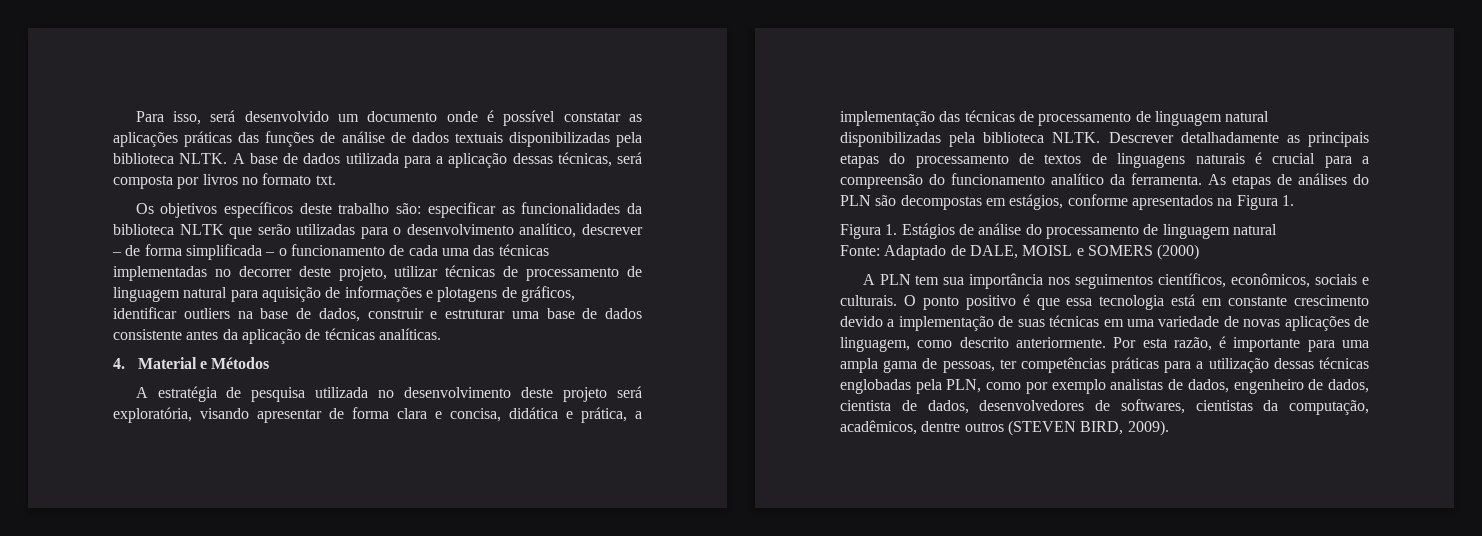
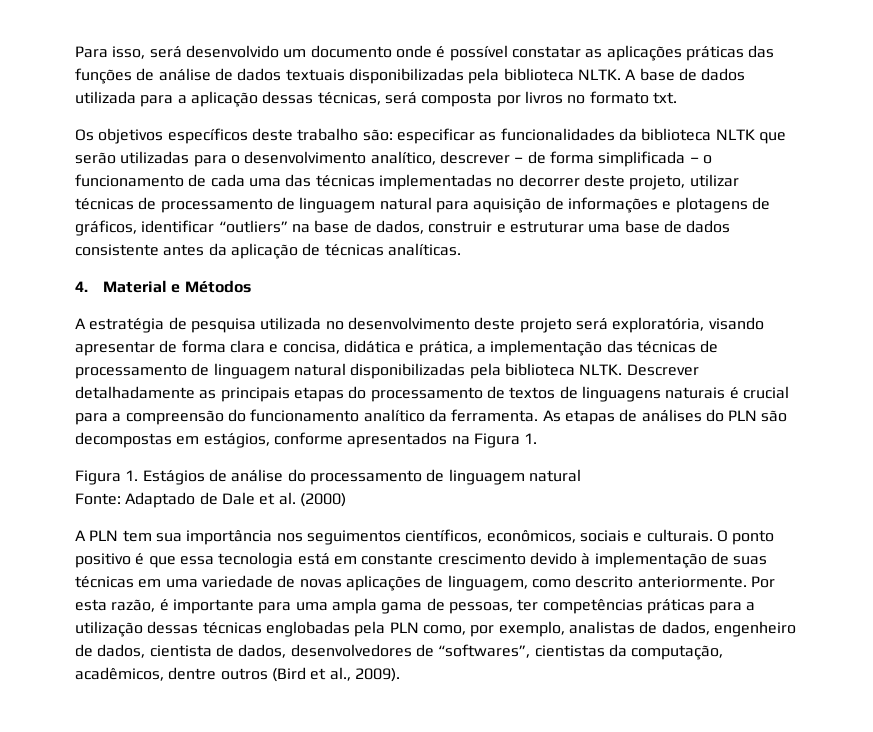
- especificar as funcionalidades da biblioteca NLTK que serão utilizadas para o desenvolvimento analítico, descrever – de forma simplificada – o funcionamento de cada uma das técnicas implementadas no decorrer deste projeto, utilizar técnicas de processamento de linguagem natural para aquisição de informações e plotagens de gráficos, identificar outliers na base de dados, construir e estruturar uma base de dados consistente antes da aplicação de técnicas analíticas.
+ especificar as funcionalidades da biblioteca NLTK que serão utilizadas para o desenvolvimento analítico, descrever – de forma simplificada – o funcionamento de cada uma das técnicas implementadas no decorrer deste projeto, utilizar técnicas de processamento de linguagem natural para aquisição de informações e plotagens de gráficos, identificar “outliers” na base de dados, construir e estruturar uma base de dados consistente antes da aplicação de técnicas analíticas.
- Fonte: Adaptado de DALE, MOISL e SOMERS (2000)
+ Fonte: Adaptado de Dale et al. (2000)
- O ponto positivo é que essa tecnologia está em constante crescimento devido a implementação de suas técnicas em uma variedade de novas aplicações de linguagem, como descrito anteriormente.
+ O ponto positivo é que essa tecnologia está em constante crescimento devido à implementação de suas técnicas em uma variedade de novas aplicações de linguagem, como descrito anteriormente.
- Por esta razão, é importante para uma ampla gama de pessoas, ter competências práticas para a utilização dessas técnicas englobadas pela PLN, como por exemplo analistas de dados, engenheiro de dados, cientista de dados, desenvolvedores de softwares, cientistas da computação, acadêmicos, dentre outros (STEVEN BIRD, 2009).
+ Por esta razão, é importante para uma ampla gama de pessoas, ter competências práticas para a utilização dessas técnicas englobadas pela PLN como, por exemplo, analistas de dados, engenheiro de dados, cientista de dados, desenvolvedores de “softwares”, cientistas da computação, acadêmicos, dentre outros (Bird et al., 2009).

